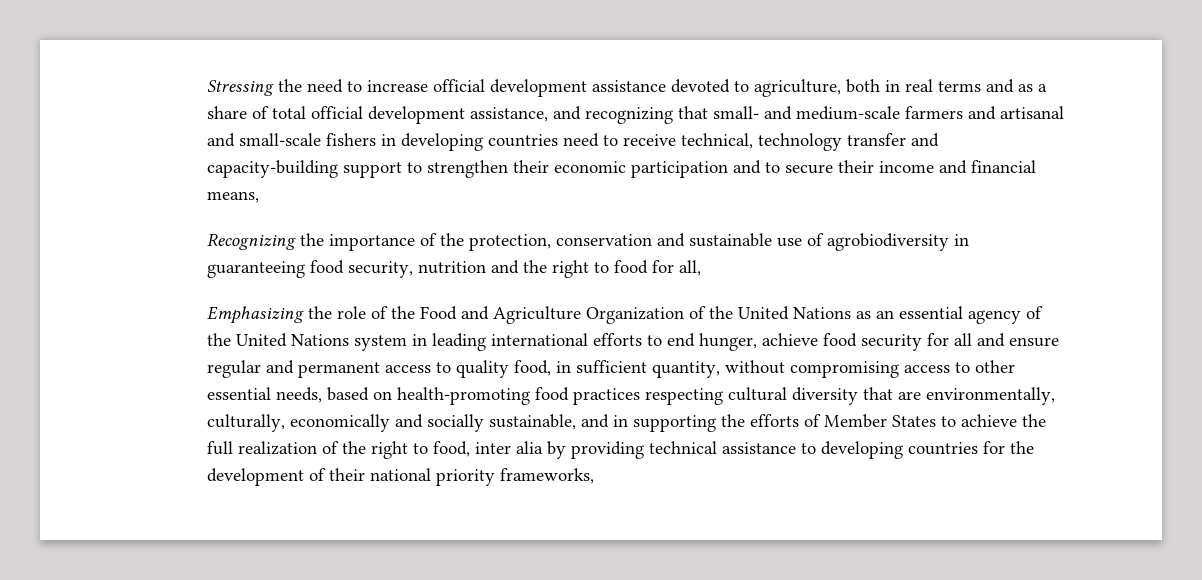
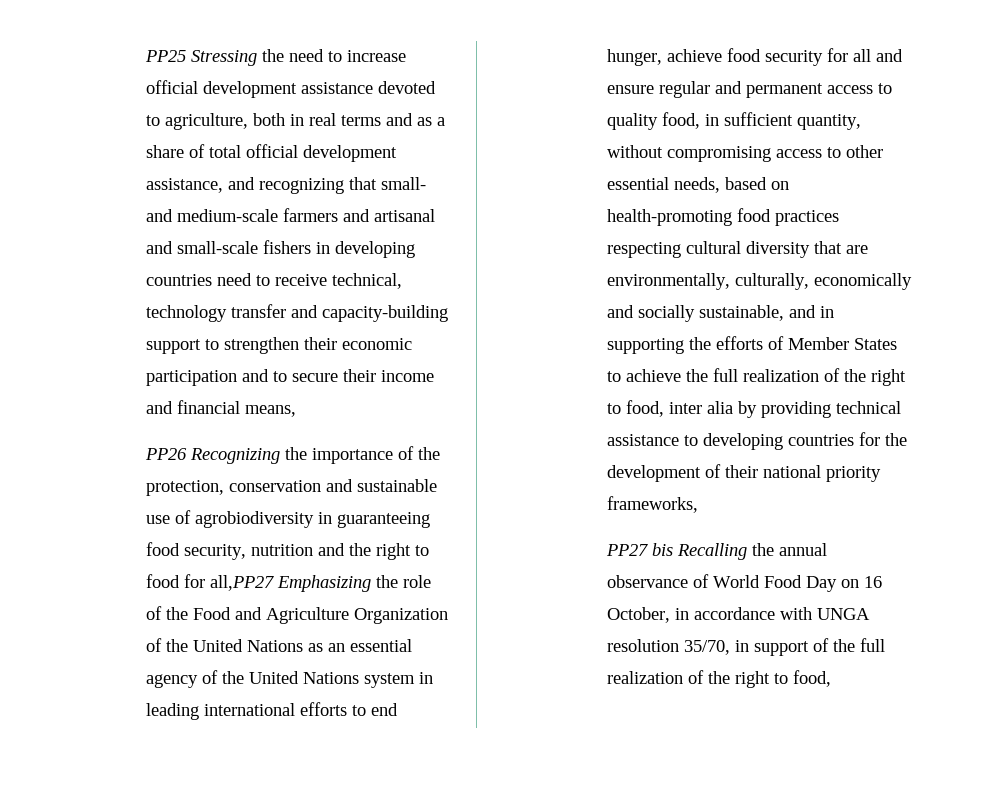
- Stressing the need to increase official development assistance devoted to agriculture, both in real terms and as a share of total official development assistance, and recognizing that small- and medium-scale farmers and artisanal and small-scale fishers in developing countries need to receive technical, technology transfer and capacity-building support to strengthen their economic participation and to secure their income and financial means,
+ PP25 Stressing the need to increase official development assistance devoted to agriculture, both in real terms and as a share of total official development assistance, and recognizing that small- and medium-scale farmers and artisanal and small-scale fishers in developing countries need to receive technical, technology transfer and capacity-building support to strengthen their economic participation and to secure their income and financial means,
- Recognizing the importance of the protection, conservation and sustainable use of agrobiodiversity in guaranteeing food security, nutrition and the right to food for all,
- Emphasizing the role of the Food and Agriculture Organization of the United Nations as an essential agency of the United Nations system in leading international efforts to end hunger, achieve food security for all and ensure regular and permanent access to quality food, in sufficient quantity, without compromising access to other essential needs, based on health-promoting food practices respecting cultural diversity that are environmentally, culturally, economically and socially sustainable, and in supporting the efforts of Member States to achieve the full realization of the right to food, inter alia by providing technical assistance to developing countries for the development of their national priority frameworks,
+ PP26 Recognizing the importance of the protection, conservation and sustainable use of agrobiodiversity in guaranteeing food security, nutrition and the right to food for all,PP27 Emphasizing the role of the Food and Agriculture Organization of the United Nations as an essential agency of the United Nations system in leading international efforts to end hunger, achieve food security for all and ensure regular and permanent access to quality food, in sufficient quantity, without compromising access to other essential needs, based on health-promoting food practices respecting cultural diversity that are environmentally, culturally, economically and socially sustainable, and in supporting the efforts of Member States to achieve the full realization of the right to food, inter alia by providing technical assistance to developing countries for the development of their national priority frameworks,
+ PP27 bis Recalling the annual observance of World Food Day on 16 October, in accordance with UNGA resolution 35/70, in support of the full realization of the right to food,

